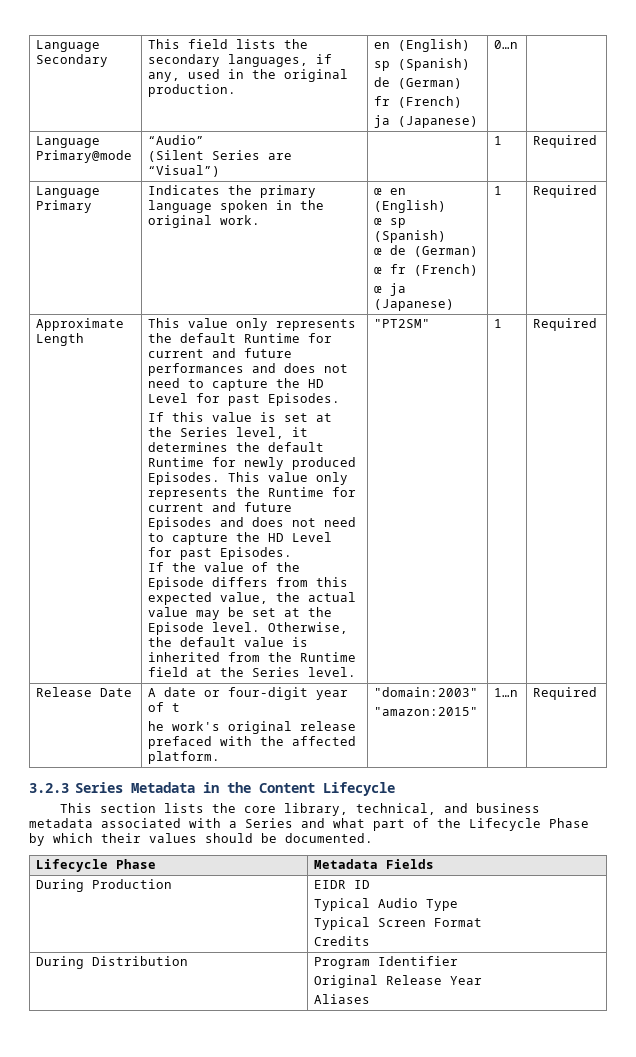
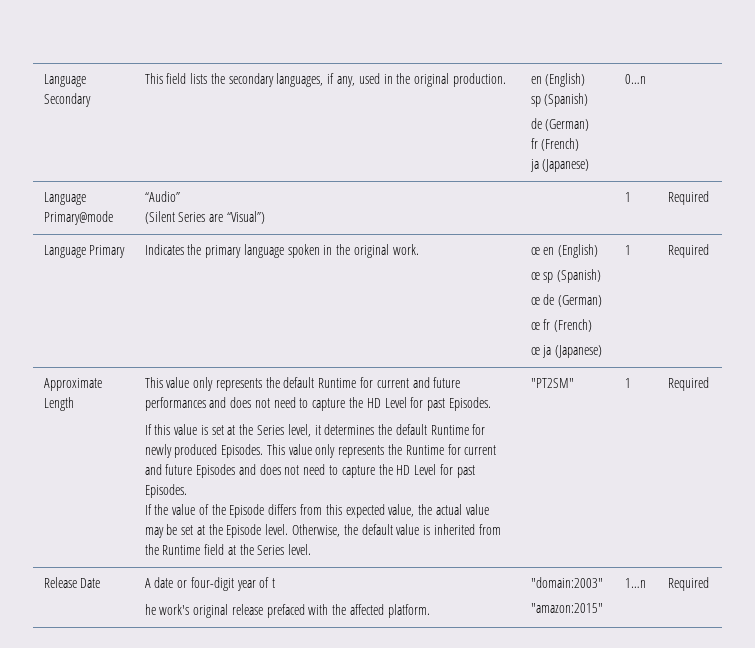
- 3.2.3 Series Metadata in the Content Lifecycle
- This section lists the core library, technical, and business metadata associated with a Series and what part of the Lifecycle Phase by which their values should be documented.
- Lifecycle Phase | Metadata Fields
- During Production | EIDR ID
- Typical Audio Type
- Typical Screen Format
- Credits
- During Distribution | Program Identifier
- Original Release Year
- Aliases

